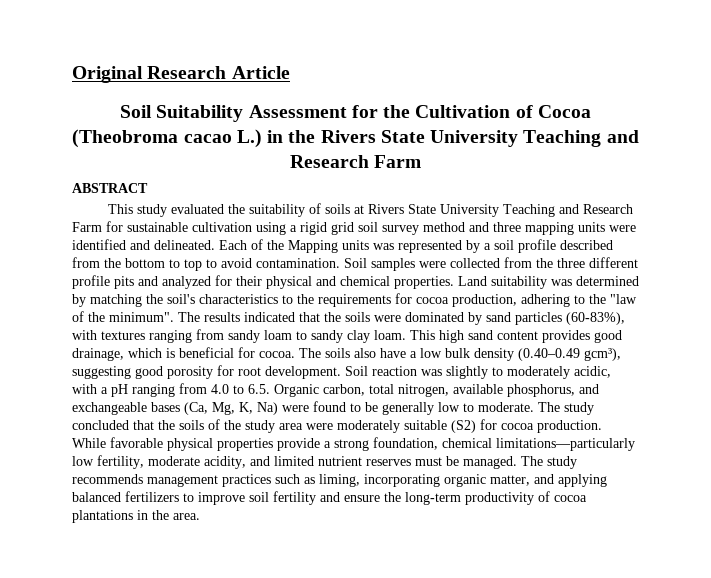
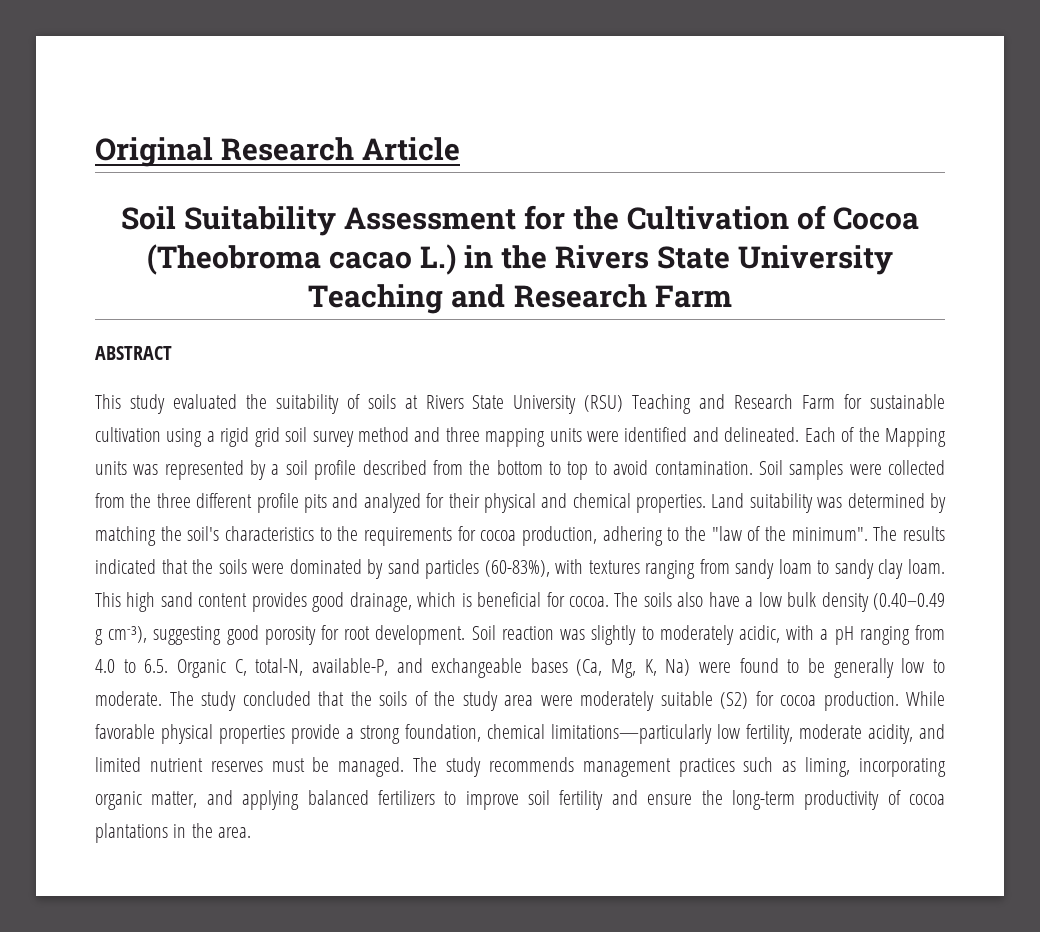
- This study evaluated the suitability of soils at Rivers State University Teaching and Research Farm for sustainable cultivation using a rigid grid soil survey method and three mapping units were identified and delineated.
+ This study evaluated the suitability of soils at Rivers State University (RSU) Teaching and Research Farm for sustainable cultivation using a rigid grid soil survey method and three mapping units were identified and delineated.
- The soils also have a low bulk density (0.40–0.49 gcm³), suggesting good porosity for root development.
+ The soils also have a low bulk density (0.40–0.49 g cm-³), suggesting good porosity for root development.
- Soil reaction was slightly to moderately acidic, with a pH ranging from 4.0 to 6.5. Organic carbon, total nitrogen, available phosphorus, and exchangeable bases (Ca, Mg, K, Na) were found to be generally low to moderate.
+ Soil reaction was slightly to moderately acidic, with a pH ranging from 4.0 to 6.5. Organic C, total-N, available-P, and exchangeable bases (Ca, Mg, K, Na) were found to be generally low to moderate.

